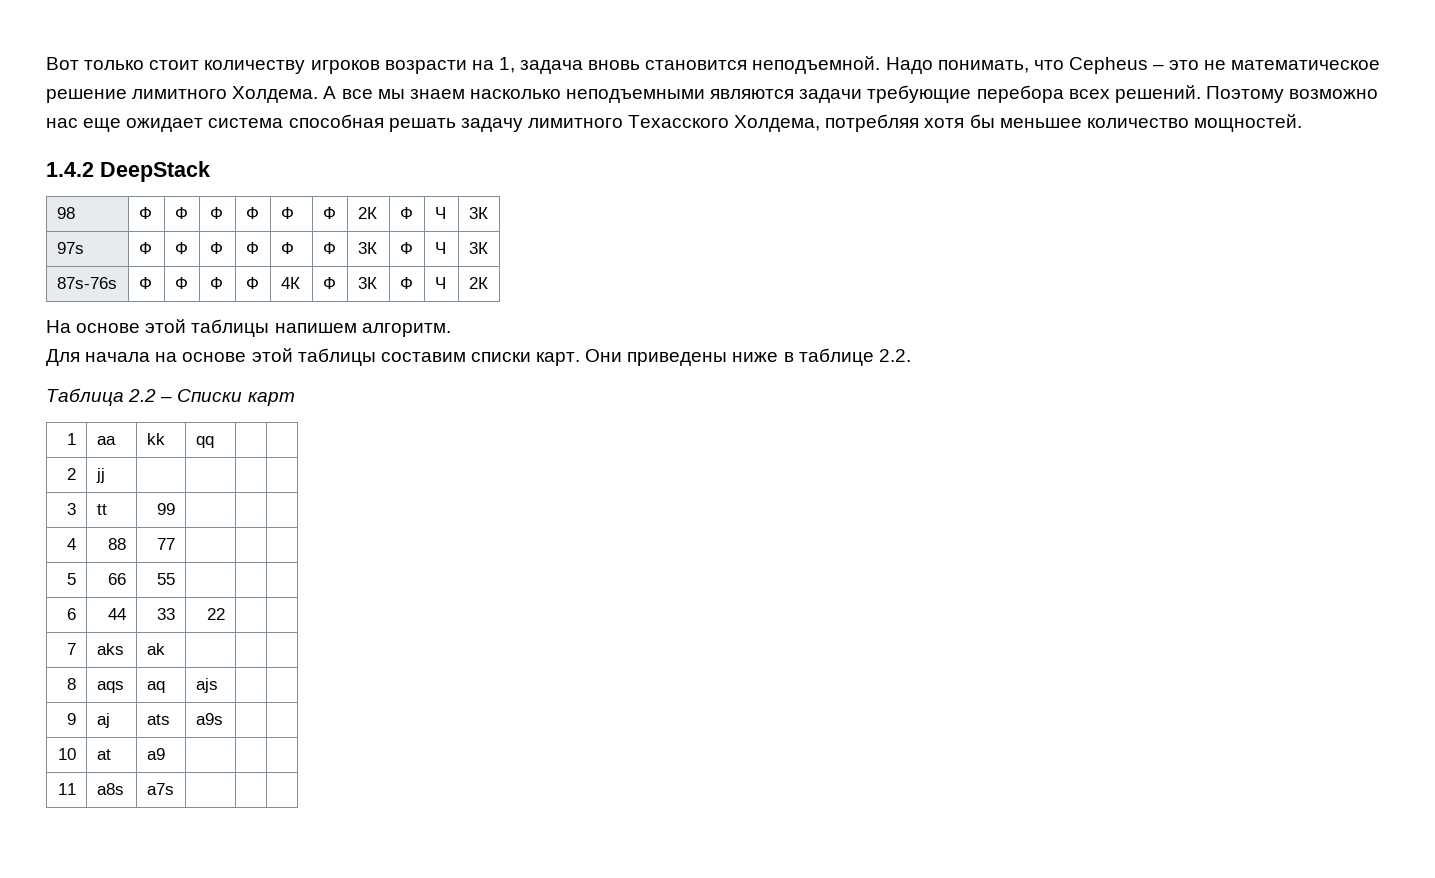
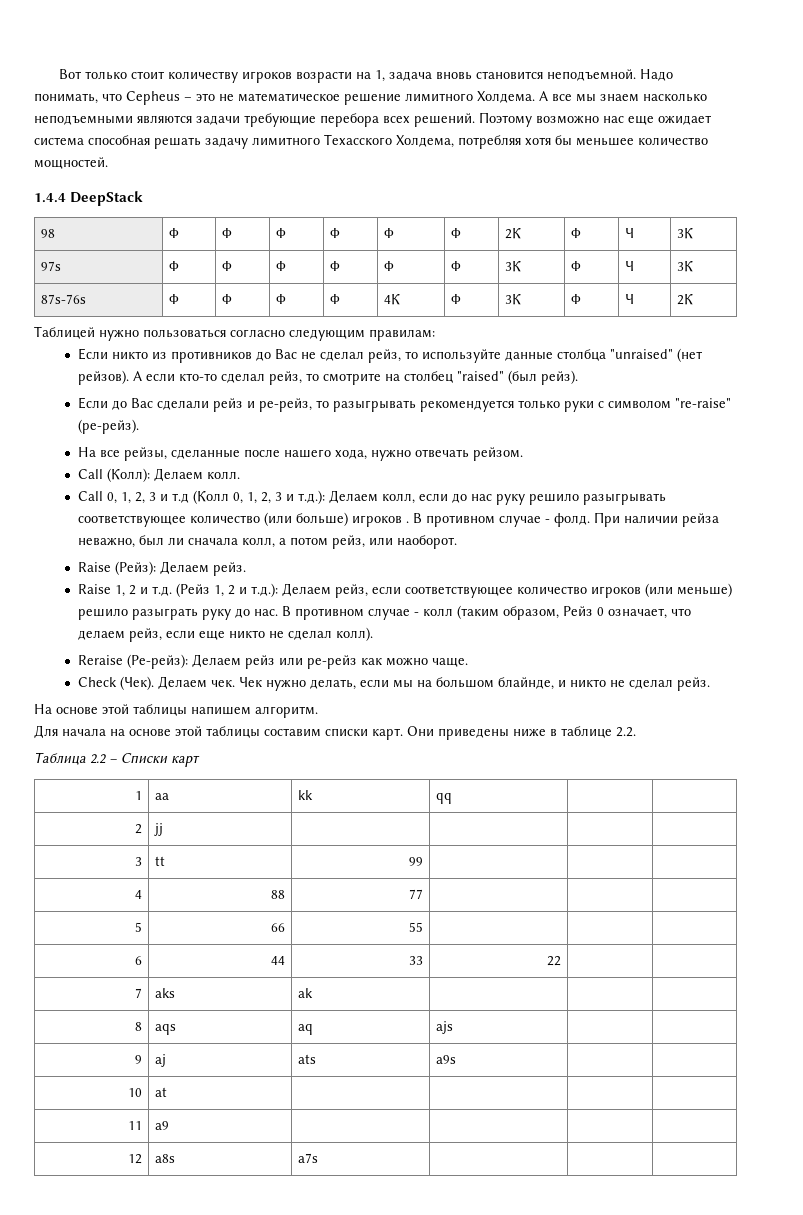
- 1.4.2 DeepStack
+ 1.4.4 DeepStack
+ Таблицей нужно пользоваться согласно следующим правилам:
+ Если никто из противников до Вас не сделал рейз, то используйте данные столбца "unraised" (нет рейзов). А если кто-то сделал рейз, то смотрите на столбец "raised" (был рейз).
+ Если до Вас сделали рейз и ре-рейз, то разыгрывать рекомендуется только руки с символом "re-raise" (ре-рейз).
+ На все рейзы, сделанные после нашего хода, нужно отвечать рейзом.
+ Call (Колл): Делаем колл.
+ Call 0, 1, 2, 3 и т.д (Колл 0, 1, 2, 3 и т.д.): Делаем колл, если до нас руку решило разыгрывать соответствующее количество (или больше) игроков . В противном случае - фолд. При наличии рейза неважно, был ли сначала колл, а потом рейз, или наоборот.
+ Raise (Рейз): Делаем рейз.
+ Raise 1, 2 и т.д. (Рейз 1, 2 и т.д.): Делаем рейз, если соответствующее количество игроков (или меньше) решило разыграть руку до нас. В противном случае - колл (таким образом, Рейз 0 означает, что делаем рейз, если еще никто не сделал колл).
+ Reraise (Ре-рейз): Делаем рейз или ре-рейз как можно чаще.
+ Check (Чек). Делаем чек. Чек нужно делать, если мы на большом блайнде, и никто не сделал рейз.
- 10 | at | a9 | | |
+ 10 | at | | | |
- 11 | a8s | a7s | | |
+ 11 | a9 | | | |
+ 12 | a8s | a7s | | |

